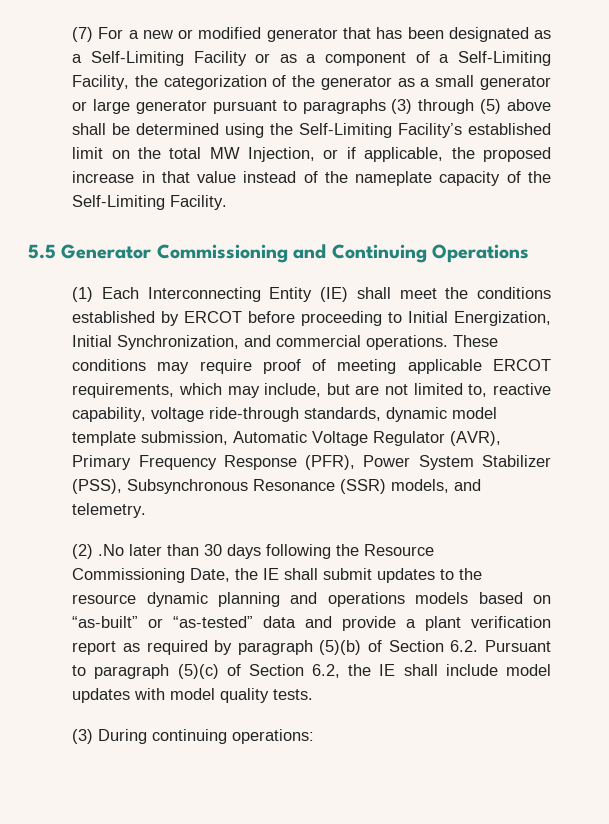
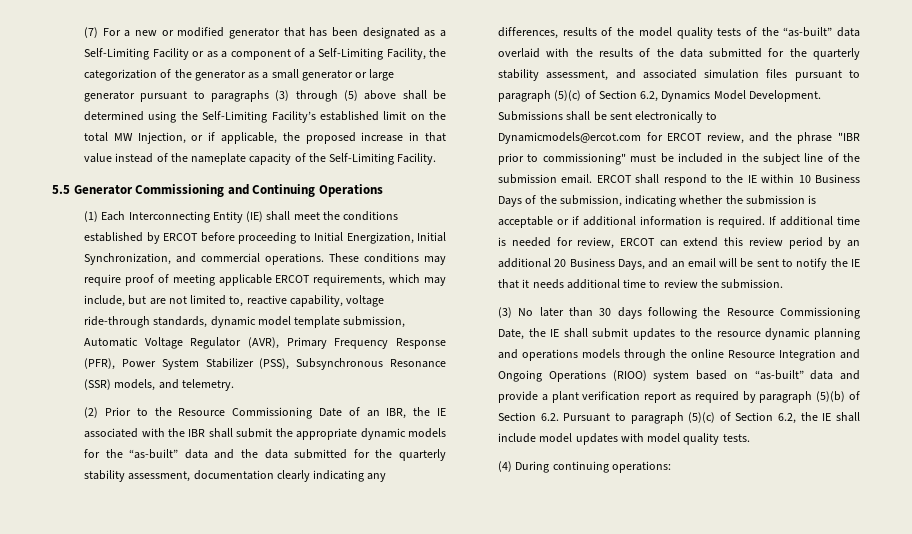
- (2) .No later than 30 days following the Resource Commissioning Date, the IE shall submit updates to the resource dynamic planning and operations models based on “as-built” or “as-tested” data and provide a plant verification report as required by paragraph (5)(b) of Section 6.2. Pursuant to paragraph (5)(c) of Section 6.2, the IE shall include model updates with model quality tests.
+ (2) Prior to the Resource Commissioning Date of an IBR, the IE associated with the IBR shall submit the appropriate dynamic models for the “as-built” data and the data submitted for the quarterly stability assessment, documentation clearly indicating any differences, results of the model quality tests of the “as-built” data overlaid with the results of the data submitted for the quarterly stability assessment, and associated simulation files pursuant to paragraph (5)(c) of Section 6.2, Dynamics Model Development. Submissions shall be sent electronically to Dynamicmodels@ercot.com for ERCOT review, and the phrase "IBR prior to commissioning" must be included in the subject line of the submission email. ERCOT shall respond to the IE within 10 Business Days of the submission, indicating whether the submission is acceptable or if additional information is required. If additional time is needed for review, ERCOT can extend this review period by an additional 20 Business Days, and an email will be sent to notify the IE that it needs additional time to review the submission.
+ (3) No later than 30 days following the Resource Commissioning Date, the IE shall submit updates to the resource dynamic planning and operations models through the online Resource Integration and Ongoing Operations (RIOO) system based on “as-built” data and provide a plant verification report as required by paragraph (5)(b) of Section 6.2. Pursuant to paragraph (5)(c) of Section 6.2, the IE shall include model updates with model quality tests.
- (3) During continuing operations:
+ (4) During continuing operations:

